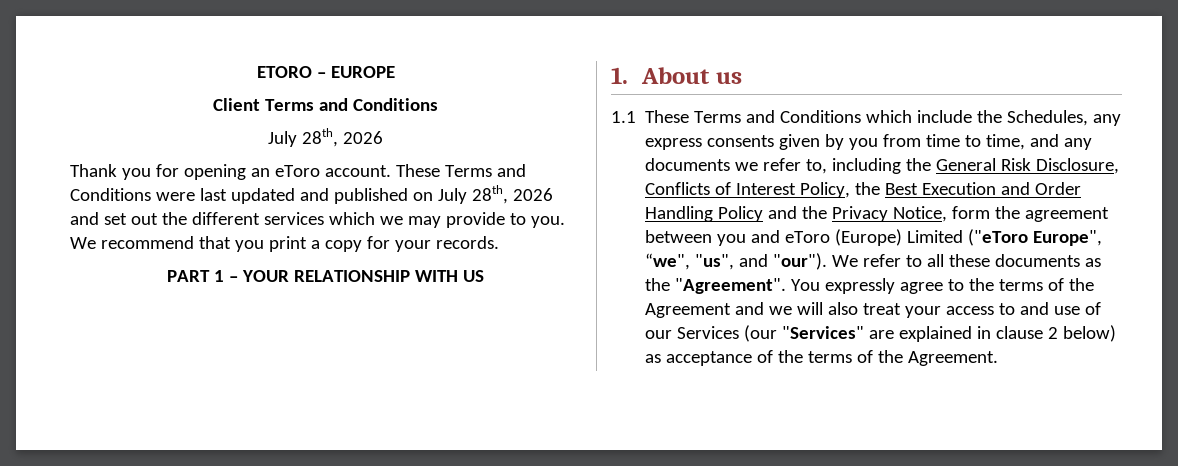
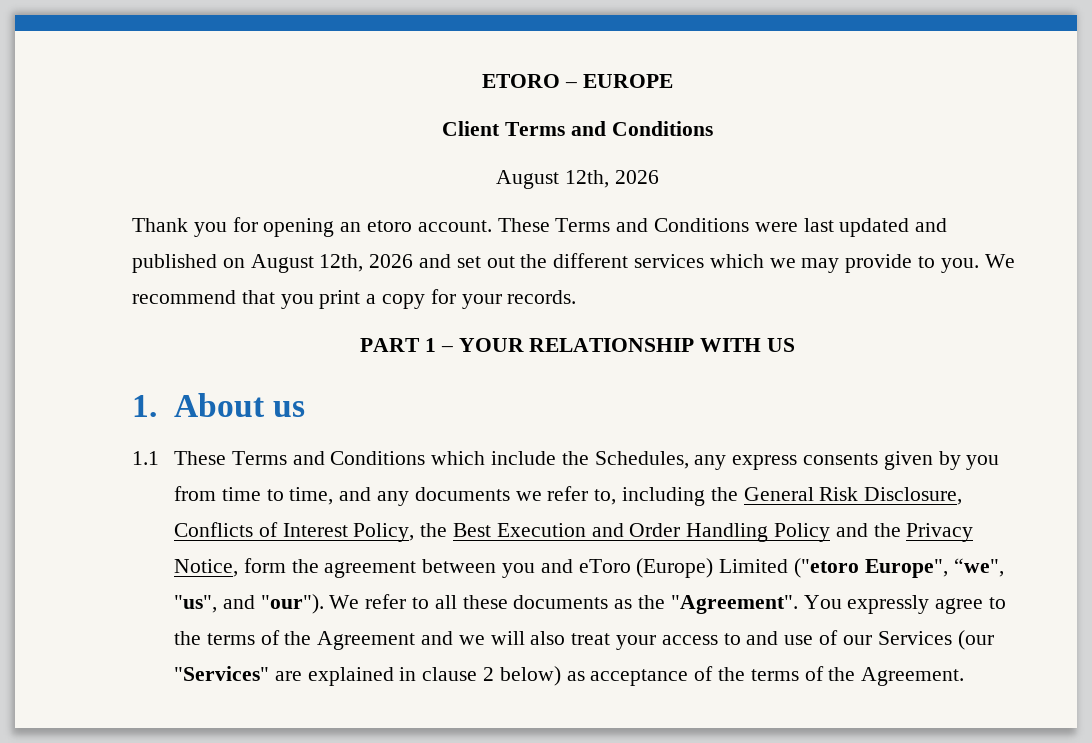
  Client Terms and Conditions
- July 28th, 2026
+ August 12th, 2026
- Thank you for opening an eToro account.
+ Thank you for opening an etoro account.
- These Terms and Conditions were last updated and published on July 28th, 2026 and set out the different services which we may provide to you.
+ These Terms and Conditions were last updated and published on August 12th, 2026 and set out the different services which we may provide to you.
- 1.1 These Terms and Conditions which include the Schedules, any express consents given by you from time to time, and any documents we refer to, including the General Risk Disclosure, Conflicts of Interest Policy, the Best Execution and Order Handling Policy and the Privacy Notice, form the agreement between you and eToro (Europe) Limited ("eToro Europe", “we", "us", and "our").
+ 1.1 These Terms and Conditions which include the Schedules, any express consents given by you from time to time, and any documents we refer to, including the General Risk Disclosure, Conflicts of Interest Policy, the Best Execution and Order Handling Policy and the Privacy Notice, form the agreement between you and eToro (Europe) Limited ("etoro Europe", “we", "us", and "our").

